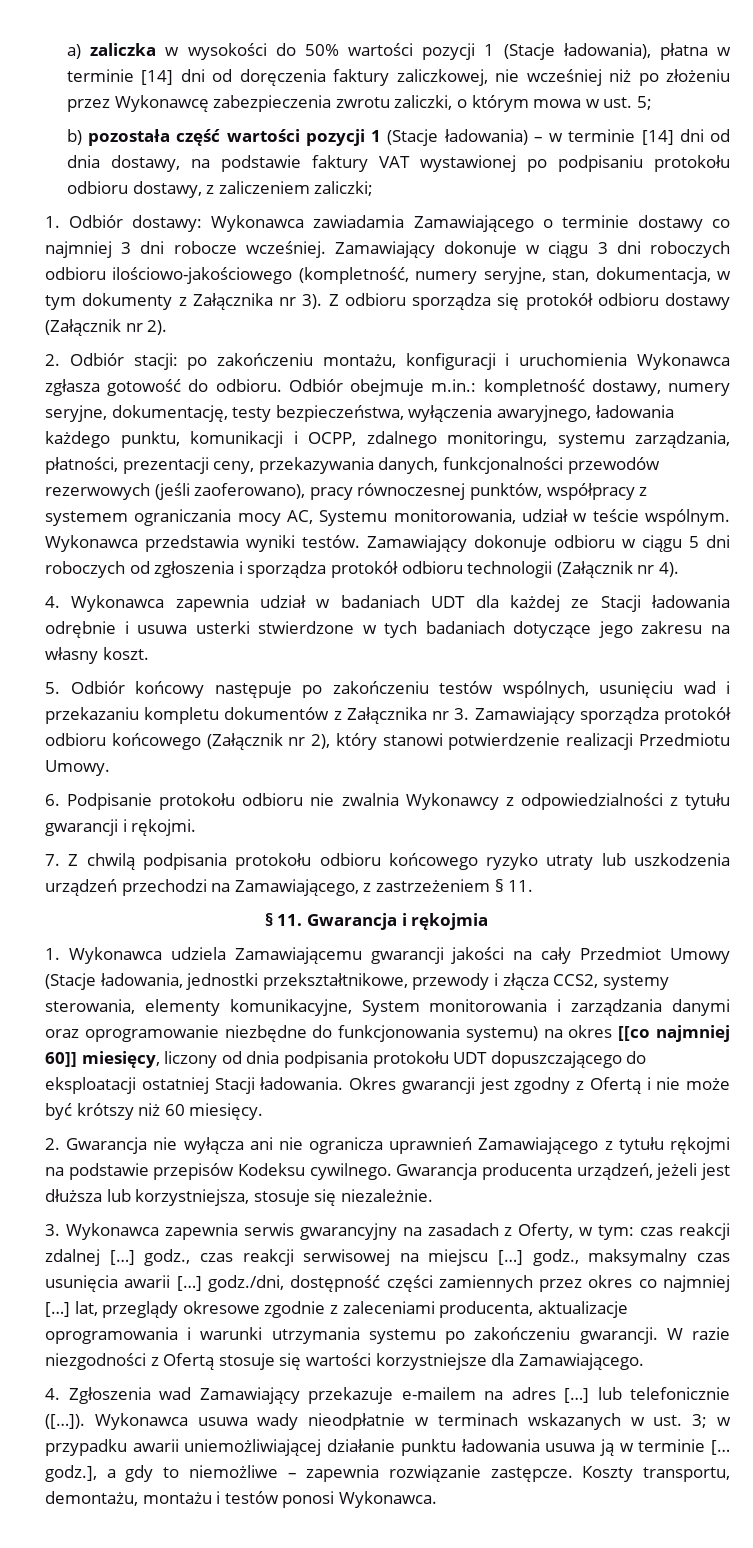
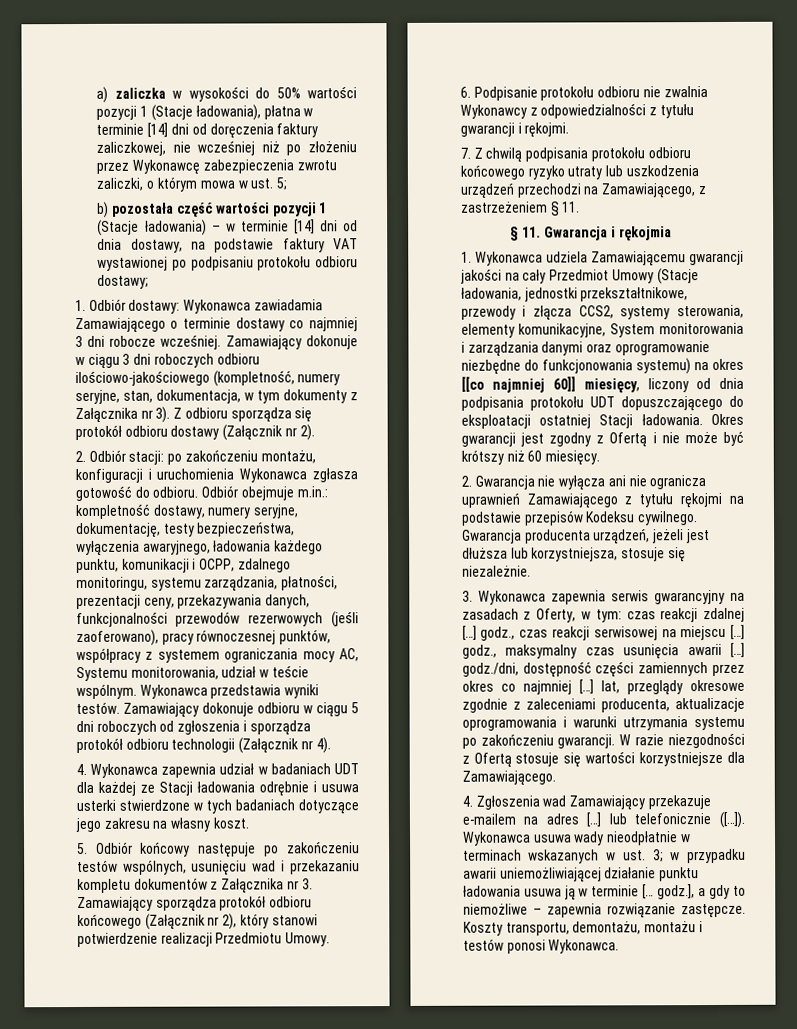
- b) pozostała część wartości pozycji 1 (Stacje ładowania) – w terminie [14] dni od dnia dostawy, na podstawie faktury VAT wystawionej po podpisaniu protokołu odbioru dostawy, z zaliczeniem zaliczki;
+ b) pozostała część wartości pozycji 1 (Stacje ładowania) – w terminie [14] dni od dnia dostawy, na podstawie faktury VAT wystawionej po podpisaniu protokołu odbioru dostawy;

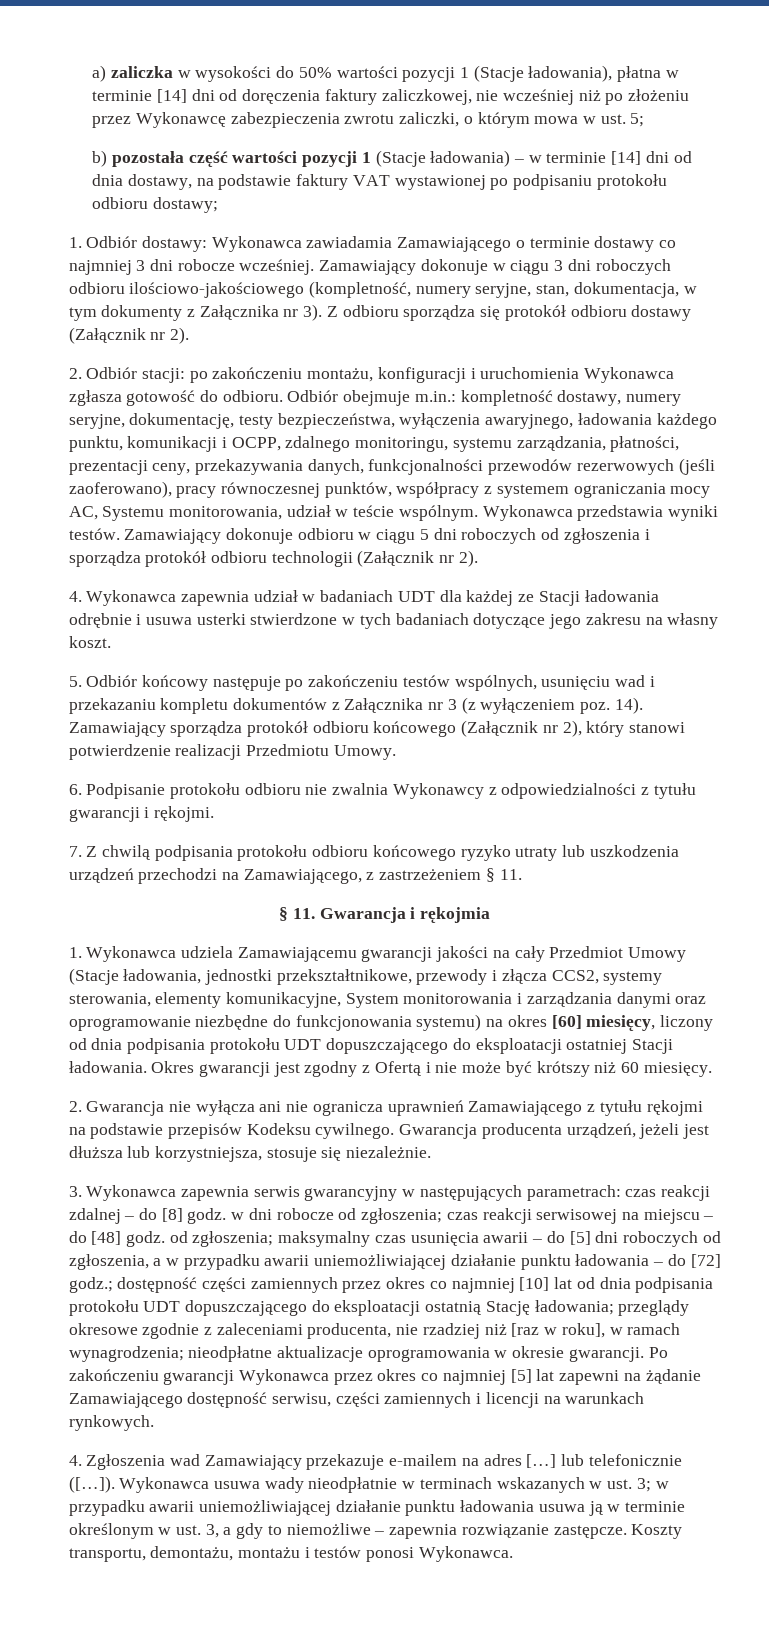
- Zamawiający dokonuje odbioru w ciągu 5 dni roboczych od zgłoszenia i sporządza protokół odbioru technologii (Załącznik nr 4).
+ Zamawiający dokonuje odbioru w ciągu 5 dni roboczych od zgłoszenia i sporządza protokół odbioru technologii (Załącznik nr 2).
- 5. Odbiór końcowy następuje po zakończeniu testów wspólnych, usunięciu wad i przekazaniu kompletu dokumentów z Załącznika nr 3. Zamawiający sporządza protokół odbioru końcowego (Załącznik nr 2), który stanowi potwierdzenie realizacji Przedmiotu Umowy.
+ 5. Odbiór końcowy następuje po zakończeniu testów wspólnych, usunięciu wad i przekazaniu kompletu dokumentów z Załącznika nr 3 (z wyłączeniem poz. 14). Zamawiający sporządza protokół odbioru końcowego (Załącznik nr 2), który stanowi potwierdzenie realizacji Przedmiotu Umowy.
- 1. Wykonawca udziela Zamawiającemu gwarancji jakości na cały Przedmiot Umowy (Stacje ładowania, jednostki przekształtnikowe, przewody i złącza CCS2, systemy sterowania, elementy komunikacyjne, System monitorowania i zarządzania danymi oraz oprogramowanie niezbędne do funkcjonowania systemu) na okres [[co najmniej 60]] miesięcy, liczony od dnia podpisania protokołu UDT dopuszczającego do eksploatacji ostatniej Stacji ładowania.
+ 1. Wykonawca udziela Zamawiającemu gwarancji jakości na cały Przedmiot Umowy (Stacje ładowania, jednostki przekształtnikowe, przewody i złącza CCS2, systemy sterowania, elementy komunikacyjne, System monitorowania i zarządzania danymi oraz oprogramowanie niezbędne do funkcjonowania systemu) na okres [60] miesięcy, liczony od dnia podpisania protokołu UDT dopuszczającego do eksploatacji ostatniej Stacji ładowania.
- 3. Wykonawca zapewnia serwis gwarancyjny na zasadach z Oferty, w tym: czas reakcji zdalnej […] godz., czas reakcji serwisowej na miejscu […] godz., maksymalny czas usunięcia awarii […] godz./dni, dostępność części zamiennych przez okres co najmniej […] lat, przeglądy okresowe zgodnie z zaleceniami producenta, aktualizacje oprogramowania i warunki utrzymania systemu po zakończeniu gwarancji. W razie niezgodności z Ofertą stosuje się wartości korzystniejsze dla Zamawiającego.
+ 3. Wykonawca zapewnia serwis gwarancyjny w następujących parametrach: czas reakcji zdalnej – do [8] godz. w dni robocze od zgłoszenia; czas reakcji serwisowej na miejscu – do [48] godz. od zgłoszenia; maksymalny czas usunięcia awarii – do [5] dni roboczych od zgłoszenia, a w przypadku awarii uniemożliwiającej działanie punktu ładowania – do [72] godz.; dostępność części zamiennych przez okres co najmniej [10] lat od dnia podpisania protokołu UDT dopuszczającego do eksploatacji ostatnią Stację ładowania; przeglądy okresowe zgodnie z zaleceniami producenta, nie rzadziej niż [raz w roku], w ramach wynagrodzenia; nieodpłatne aktualizacje oprogramowania w okresie gwarancji. Po zakończeniu gwarancji Wykonawca przez okres co najmniej [5] lat zapewni na żądanie Zamawiającego dostępność serwisu, części zamiennych i licencji na warunkach rynkowych.
- Wykonawca usuwa wady nieodpłatnie w terminach wskazanych w ust. 3; w przypadku awarii uniemożliwiającej działanie punktu ładowania usuwa ją w terminie [… godz.], a gdy to niemożliwe – zapewnia rozwiązanie zastępcze.
+ Wykonawca usuwa wady nieodpłatnie w terminach wskazanych w ust. 3; w przypadku awarii uniemożliwiającej działanie punktu ładowania usuwa ją w terminie określonym w ust. 3, a gdy to niemożliwe – zapewnia rozwiązanie zastępcze.

